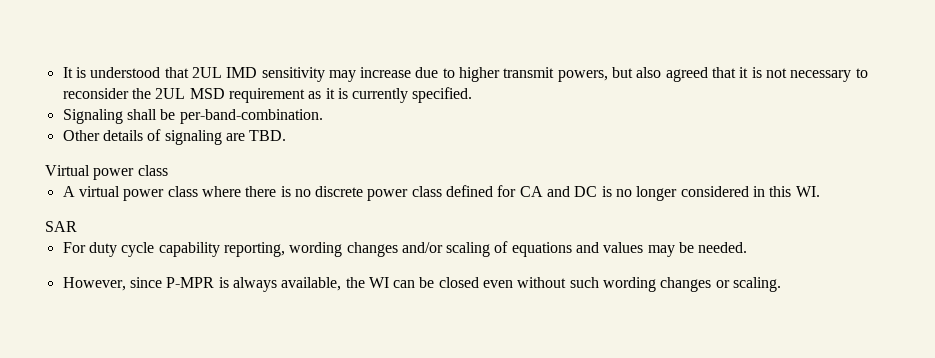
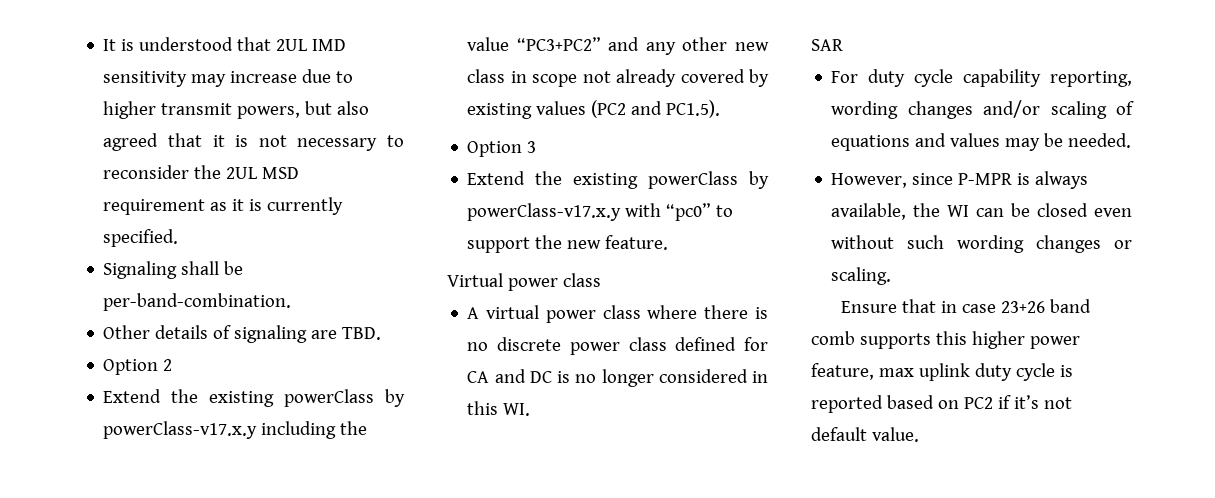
+ Option 2
+ Extend the existing powerClass by powerClass-v17.x.y including the value “PC3+PC2” and any other new class in scope not already covered by existing values (PC2 and PC1.5).
+ Option 3
+ Extend the existing powerClass by powerClass-v17.x.y with “pc0” to support the new feature.
+ Ensure that in case 23+26 band comb supports this higher power feature, max uplink duty cycle is reported based on PC2 if it’s not default value.

